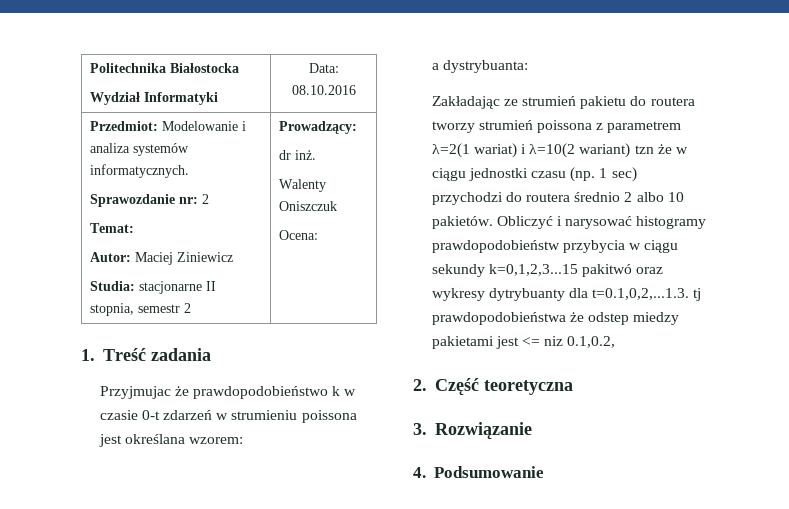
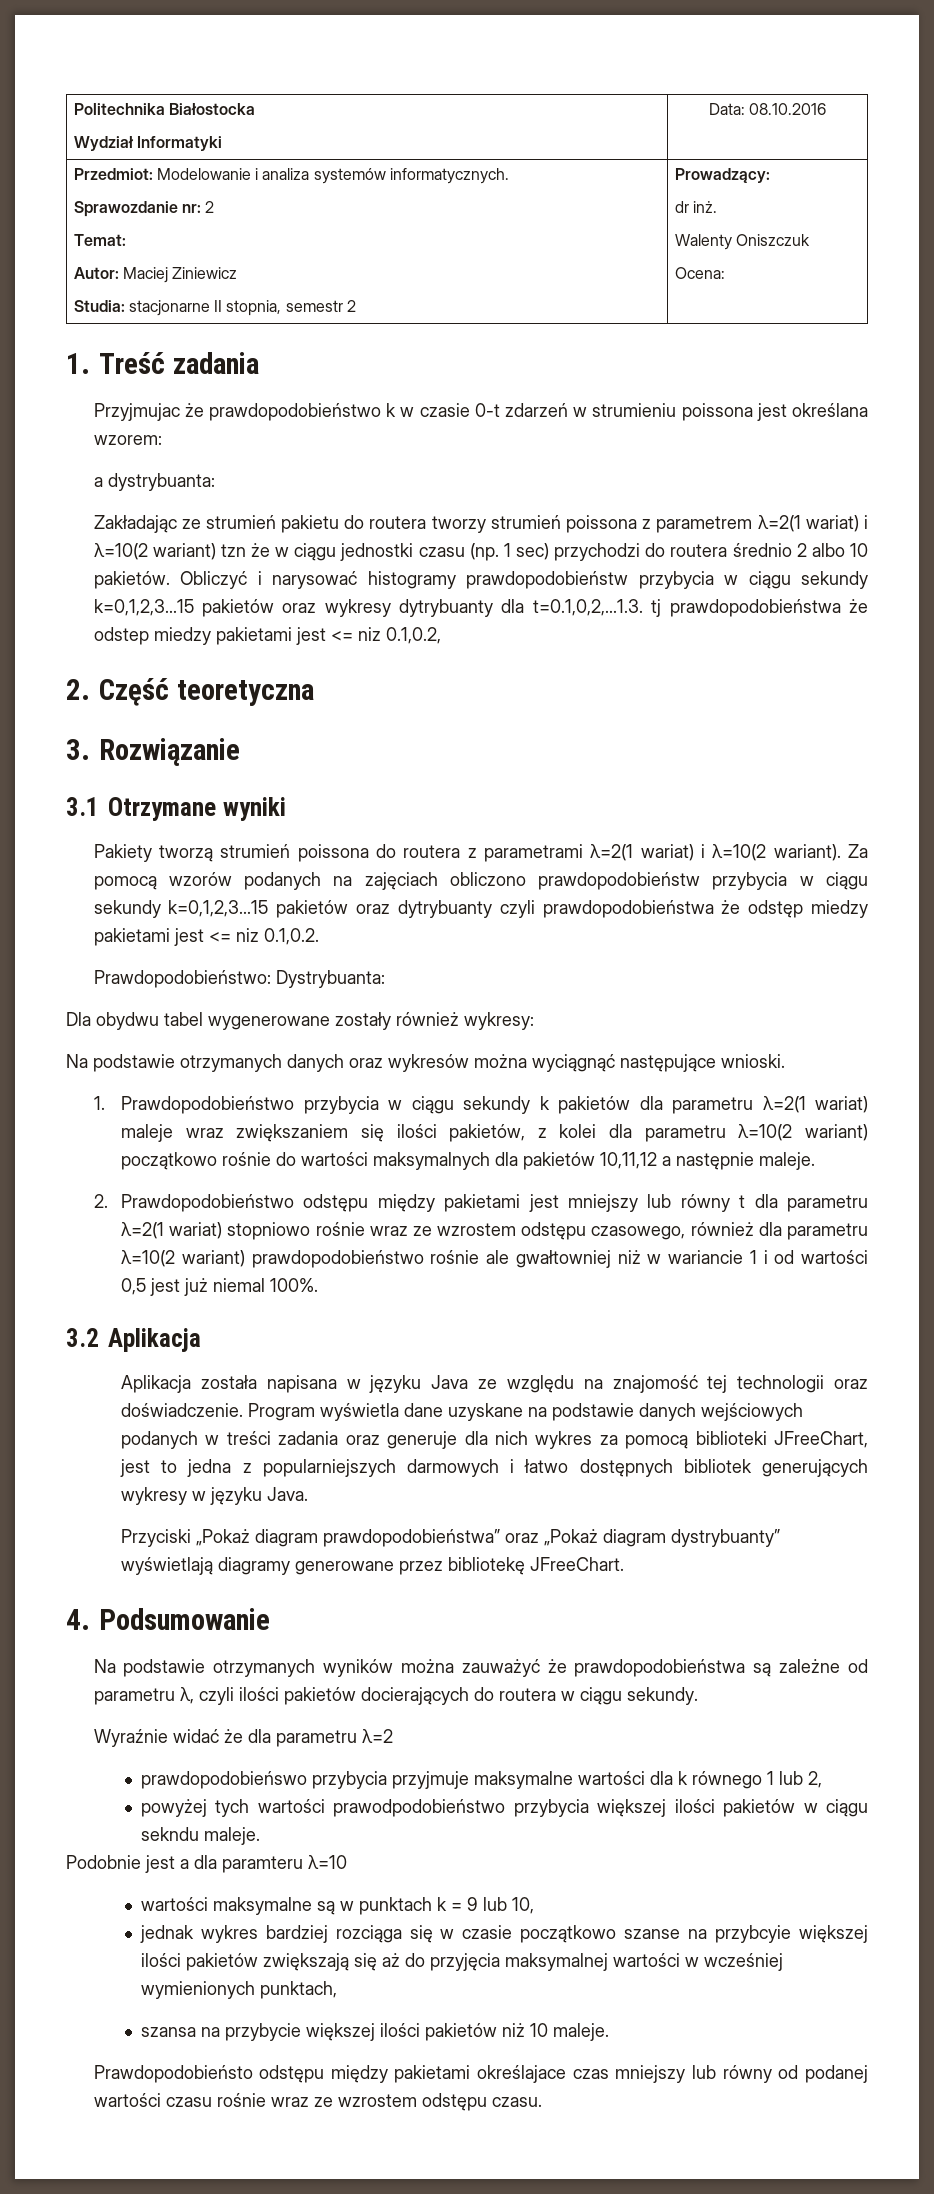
- Obliczyć i narysować histogramy prawdopodobieństw przybycia w ciągu sekundy k=0,1,2,3...15 pakitwó oraz wykresy dytrybuanty dla t=0.1,0,2,...1.3. tj prawdopodobieństwa że odstep miedzy pakietami jest <= niz 0.1,0.2,
+ Obliczyć i narysować histogramy prawdopodobieństw przybycia w ciągu sekundy k=0,1,2,3...15 pakietów oraz wykresy dytrybuanty dla t=0.1,0,2,...1.3. tj prawdopodobieństwa że odstep miedzy pakietami jest <= niz 0.1,0.2,
+ 3.1 Otrzymane wyniki
+ Pakiety tworzą strumień poissona do routera z parametrami λ=2(1 wariat) i λ=10(2 wariant). Za pomocą wzorów podanych na zajęciach obliczono prawdopodobieństw przybycia w ciągu sekundy k=0,1,2,3...15 pakietów oraz dytrybuanty czyli prawdopodobieństwa że odstęp miedzy pakietami jest <= niz 0.1,0.2.
+ Prawdopodobieństwo: Dystrybuanta:
+ Dla obydwu tabel wygenerowane zostały również wykresy:
+ Na podstawie otrzymanych danych oraz wykresów można wyciągnąć następujące wnioski.
+ 1. Prawdopodobieństwo przybycia w ciągu sekundy k pakietów dla parametru λ=2(1 wariat) maleje wraz zwiększaniem się ilości pakietów, z kolei dla parametru λ=10(2 wariant) początkowo rośnie do wartości maksymalnych dla pakietów 10,11,12 a następnie maleje.
+ 2. Prawdopodobieństwo odstępu między pakietami jest mniejszy lub równy t dla parametru λ=2(1 wariat) stopniowo rośnie wraz ze wzrostem odstępu czasowego, również dla parametru λ=10(2 wariant) prawdopodobieństwo rośnie ale gwałtowniej niż w wariancie 1 i od wartości 0,5 jest już niemal 100%.
+ 3.2 Aplikacja
+ Aplikacja została napisana w języku Java ze względu na znajomość tej technologii oraz doświadczenie. Program wyświetla dane uzyskane na podstawie danych wejściowych podanych w treści zadania oraz generuje dla nich wykres za pomocą biblioteki JFreeChart, jest to jedna z popularniejszych darmowych i łatwo dostępnych bibliotek generujących wykresy w języku Java.
+ Przyciski „Pokaż diagram prawdopodobieństwa” oraz „Pokaż diagram dystrybuanty” wyświetlają diagramy generowane przez bibliotekę JFreeChart.
  4. Podsumowanie
+ Na podstawie otrzymanych wyników można zauważyć że prawdopodobieństwa są zależne od parametru λ, czyli ilości pakietów docierających do routera w ciągu sekundy.
+ Wyraźnie widać że dla parametru λ=2
+ prawdopodobieńswo przybycia przyjmuje maksymalne wartości dla k równego 1 lub 2,
+ powyżej tych wartości prawodpodobieństwo przybycia większej ilości pakietów w ciągu sekndu maleje.
+ Podobnie jest a dla paramteru λ=10
+ wartości maksymalne są w punktach k = 9 lub 10,
+ jednak wykres bardziej rozciąga się w czasie początkowo szanse na przybcyie większej ilości pakietów zwiększają się aż do przyjęcia maksymalnej wartości w wcześniej wymienionych punktach,
+ szansa na przybycie większej ilości pakietów niż 10 maleje.
+ Prawdopodobieństo odstępu między pakietami określajace czas mniejszy lub równy od podanej wartości czasu rośnie wraz ze wzrostem odstępu czasu.

